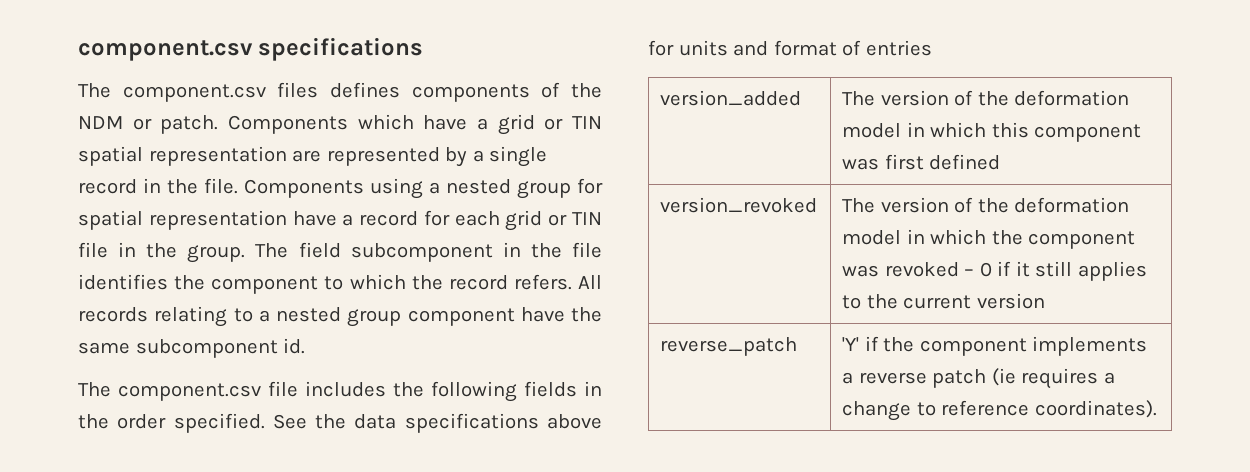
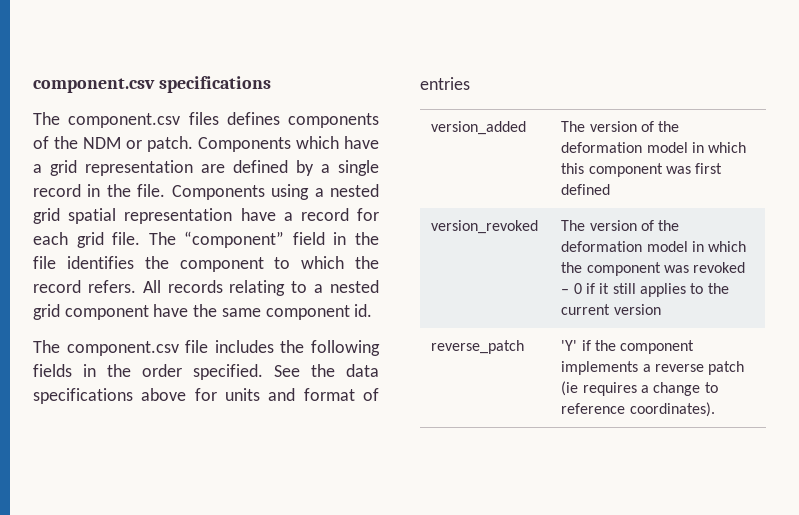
- Components which have a grid or TIN spatial representation are represented by a single record in the file.
+ Components which have a grid representation are defined by a single record in the file.
- Components using a nested group for spatial representation have a record for each grid or TIN file in the group. The field subcomponent in the file identifies the component to which the record refers.
+ Components using a nested grid spatial representation have a record for each grid file. The “component” field in the file identifies the component to which the record refers.
- All records relating to a nested group component have the same subcomponent id.
+ All records relating to a nested grid component have the same component id.

